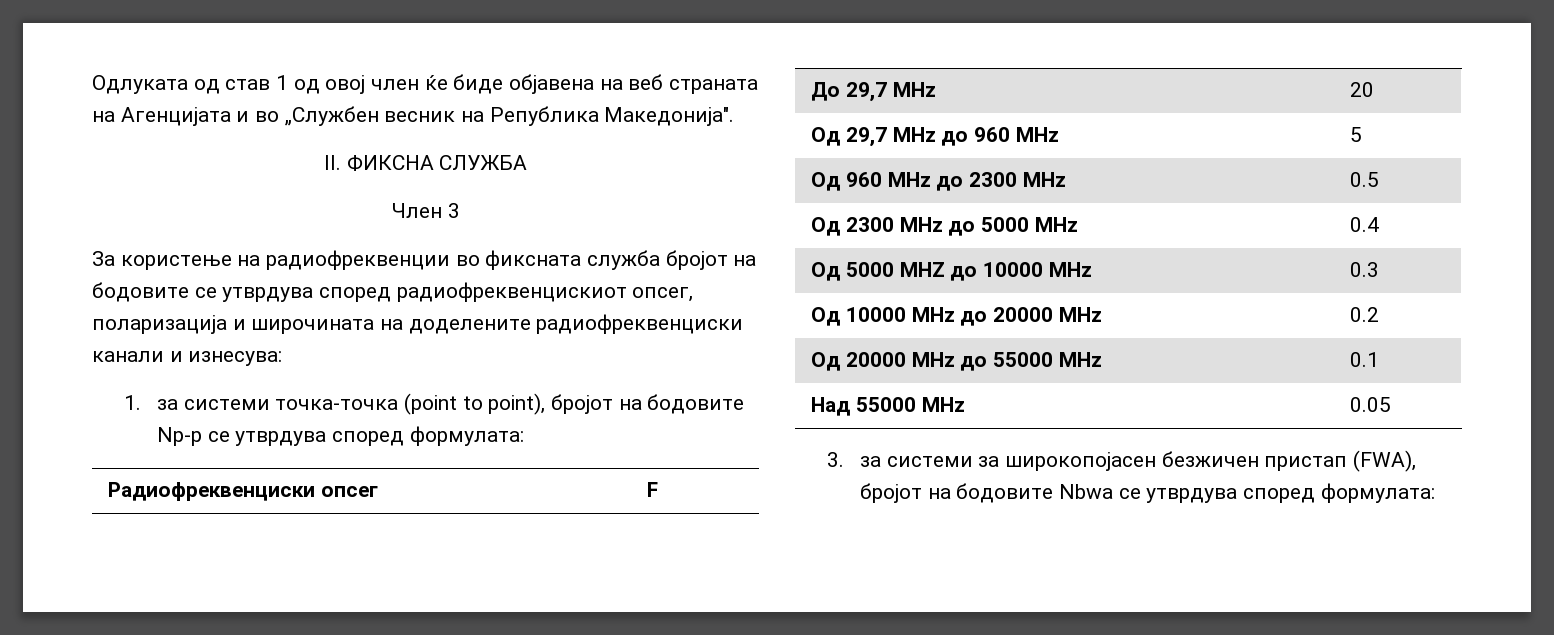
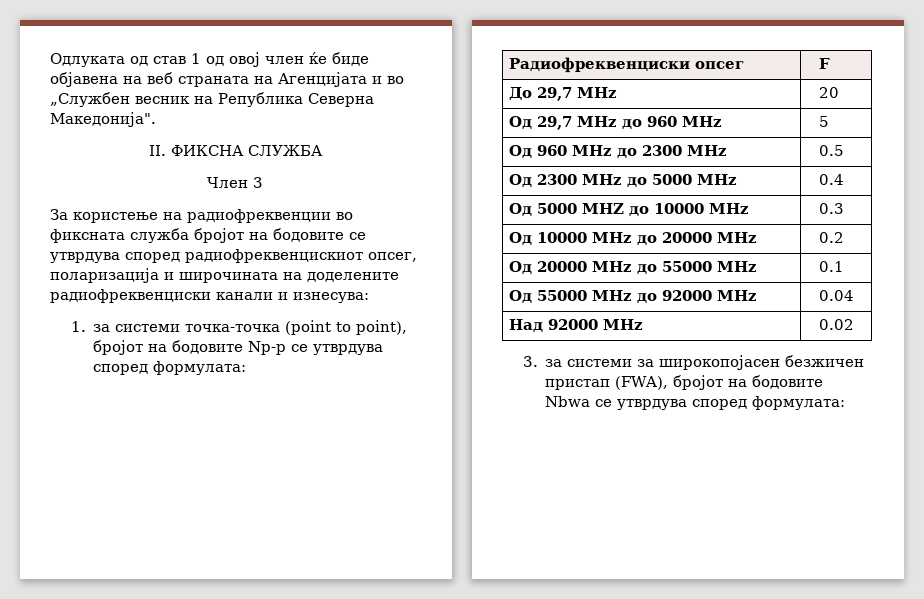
- Одлуката од став 1 од овој член ќе биде објавена на веб страната на Агенцијата и во „Службен весник на Република Македонија".
+ Одлуката од став 1 од овој член ќе биде објавена на веб страната на Агенцијата и во „Службен весник на Република Северна Македонија".
- Над 55000 МHz | 0.05
+ Од 55000 МHz до 92000 MHz | 0.04
+ Над 92000 MHz | 0.02

